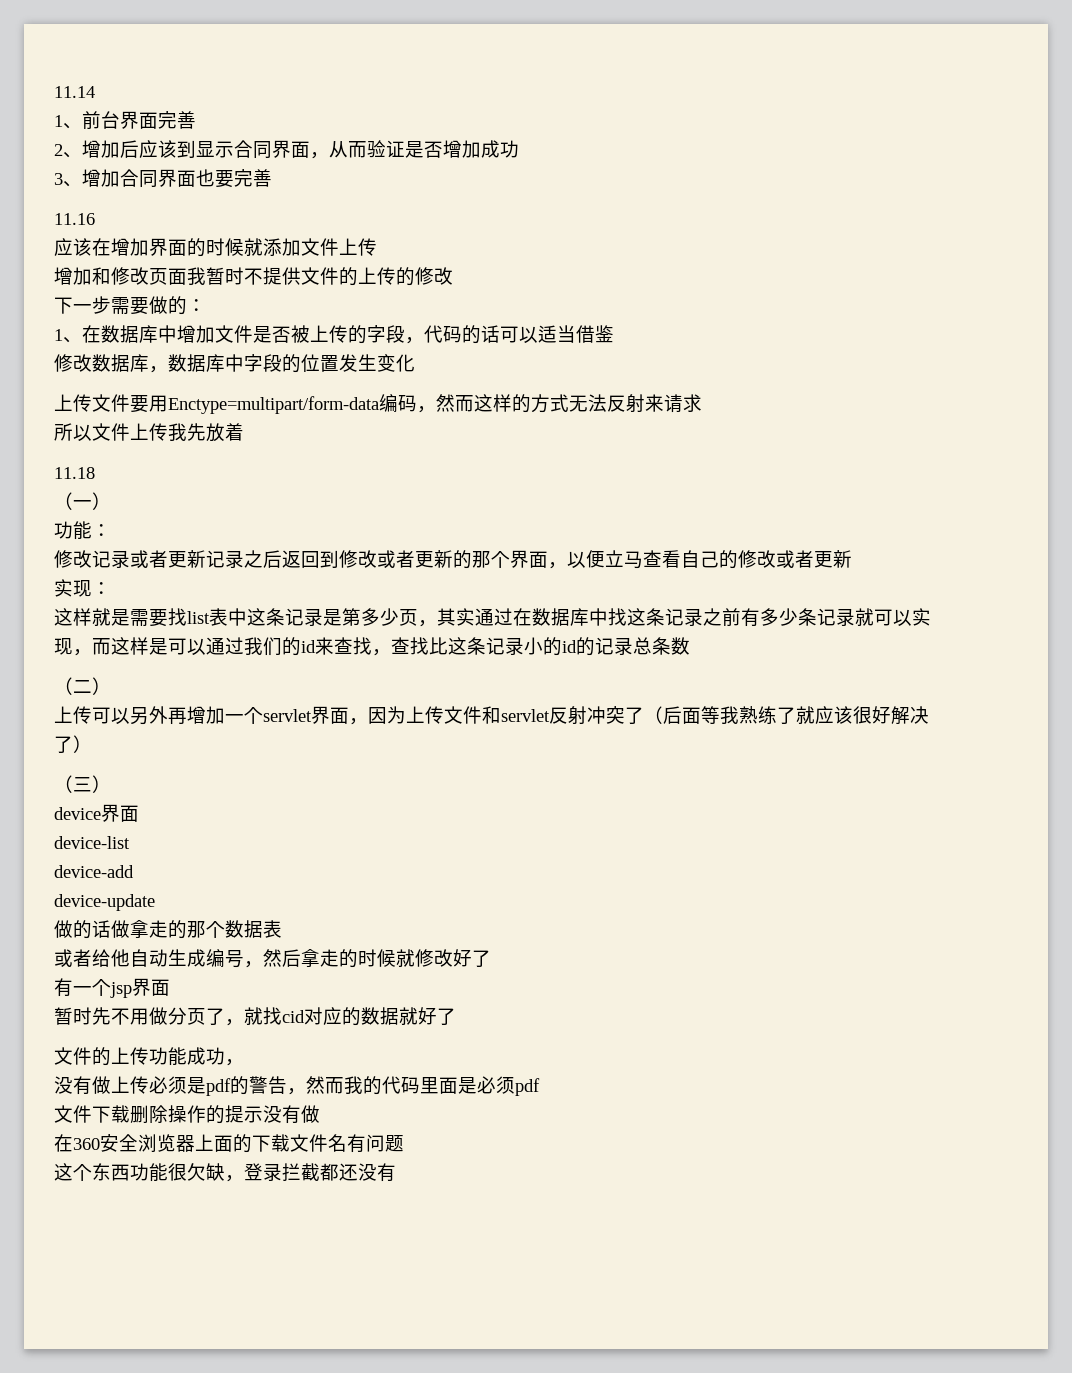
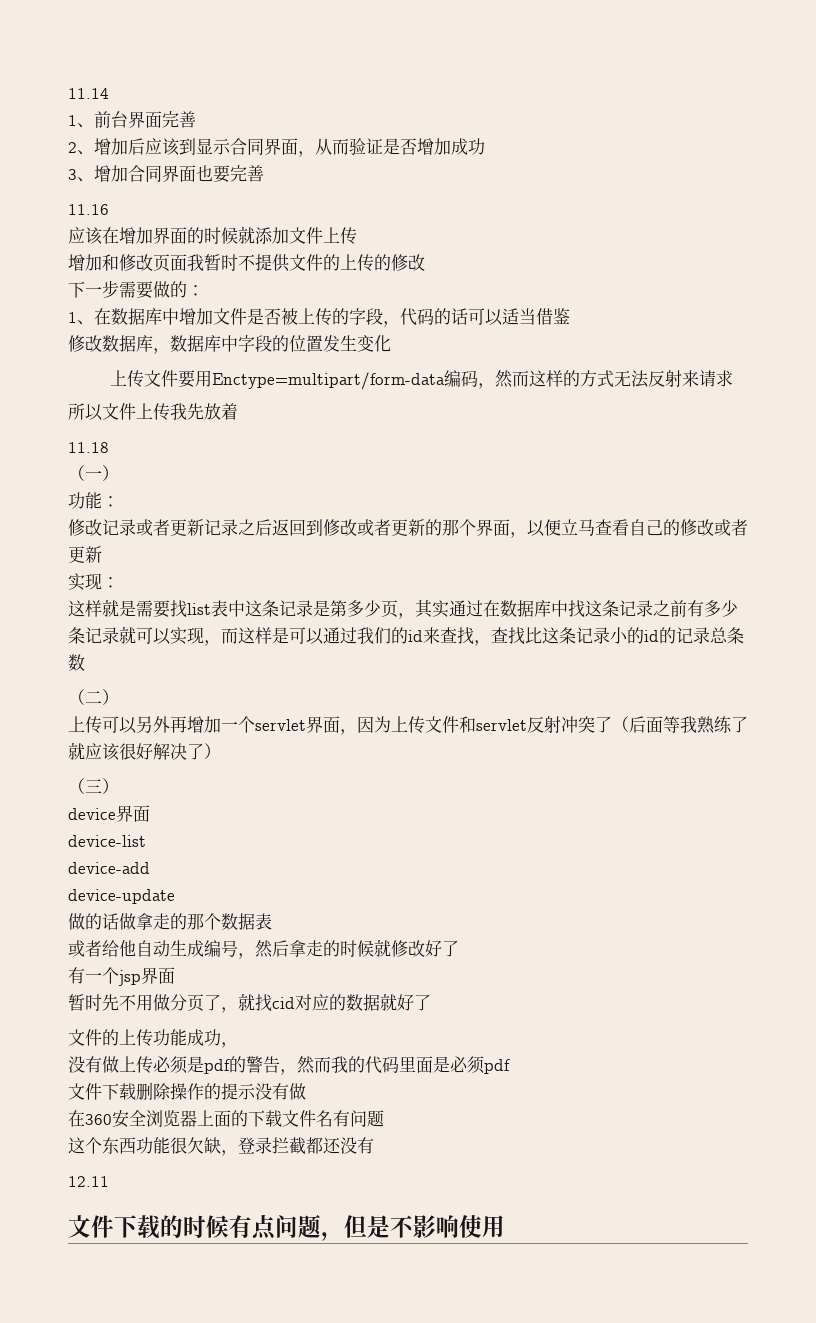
+ 12.11
+ 文件下载的时候有点问题，但是不影响使用

